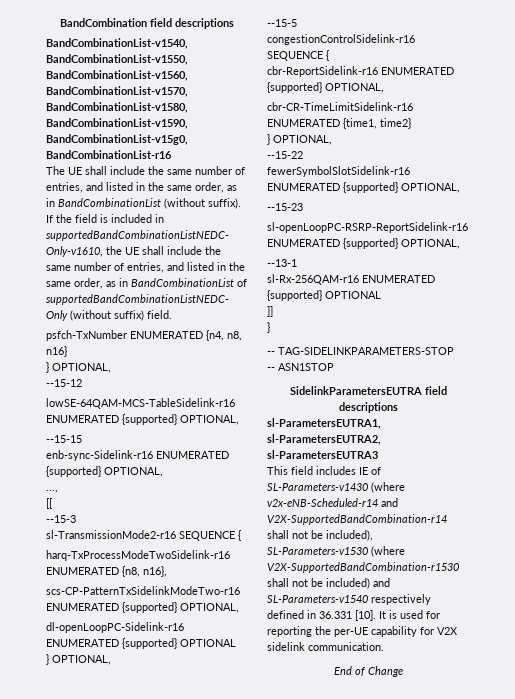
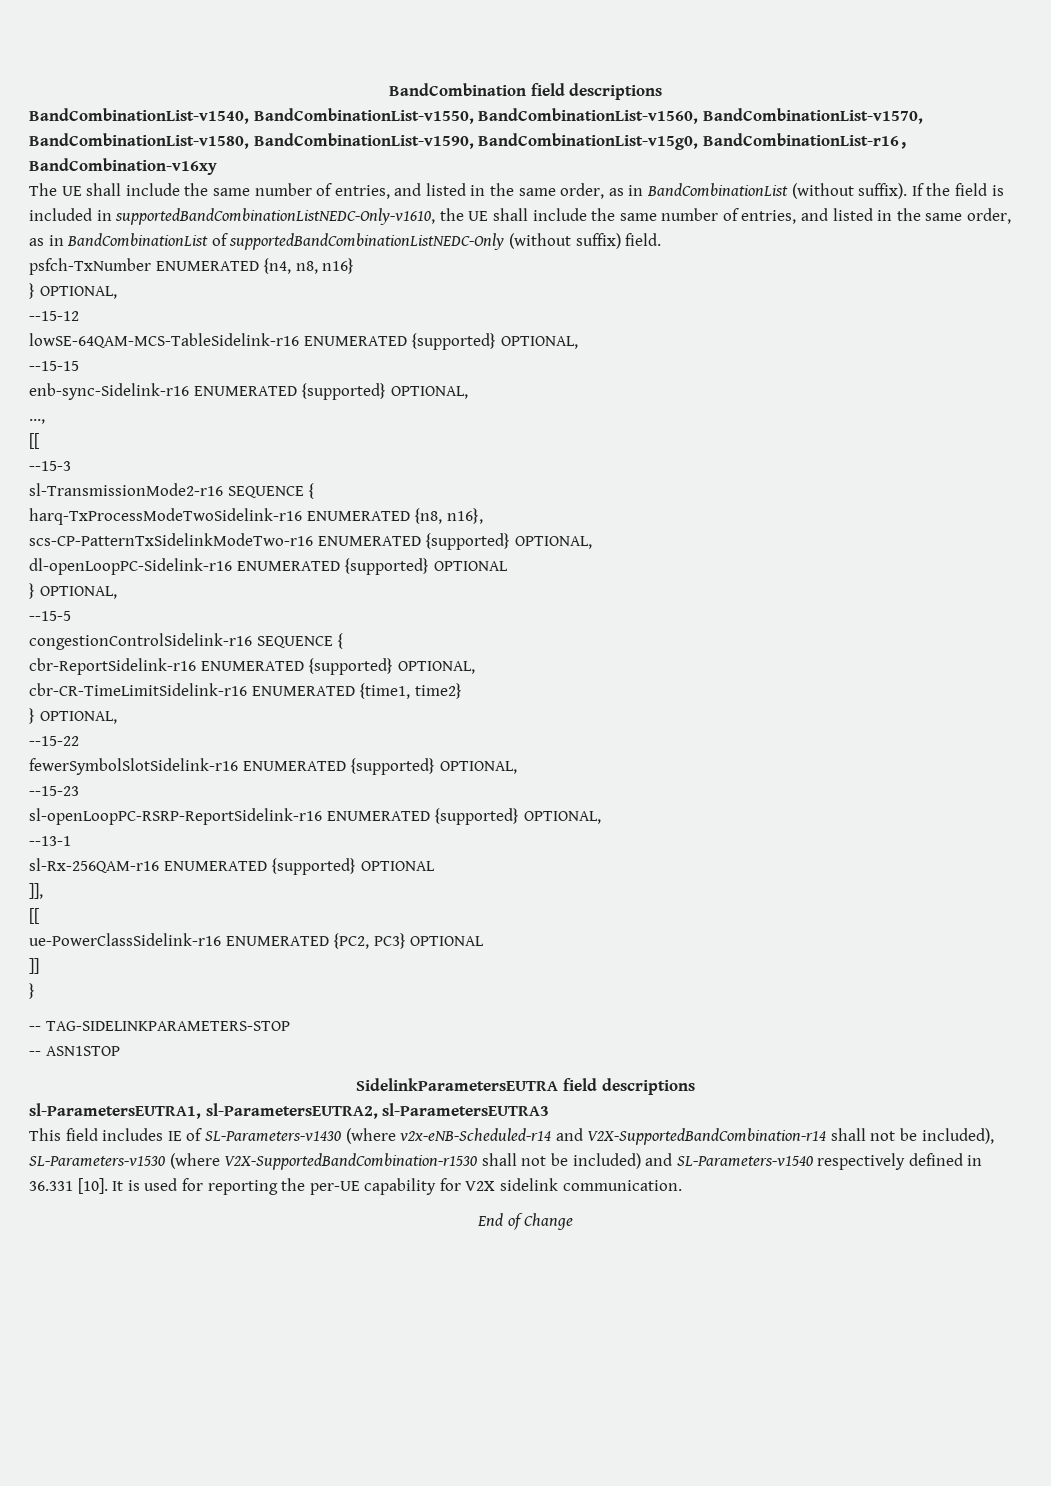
- BandCombinationList-v1540, BandCombinationList-v1550, BandCombinationList-v1560, BandCombinationList-v1570, BandCombinationList-v1580, BandCombinationList-v1590, BandCombinationList-v15g0, BandCombinationList-r16
+ BandCombinationList-v1540, BandCombinationList-v1550, BandCombinationList-v1560, BandCombinationList-v1570, BandCombinationList-v1580, BandCombinationList-v1590, BandCombinationList-v15g0, BandCombinationList-r16，BandCombination-v16xy
+ ]],
+ [[
+ ue-PowerClassSidelink-r16 ENUMERATED {PC2, PC3} OPTIONAL

